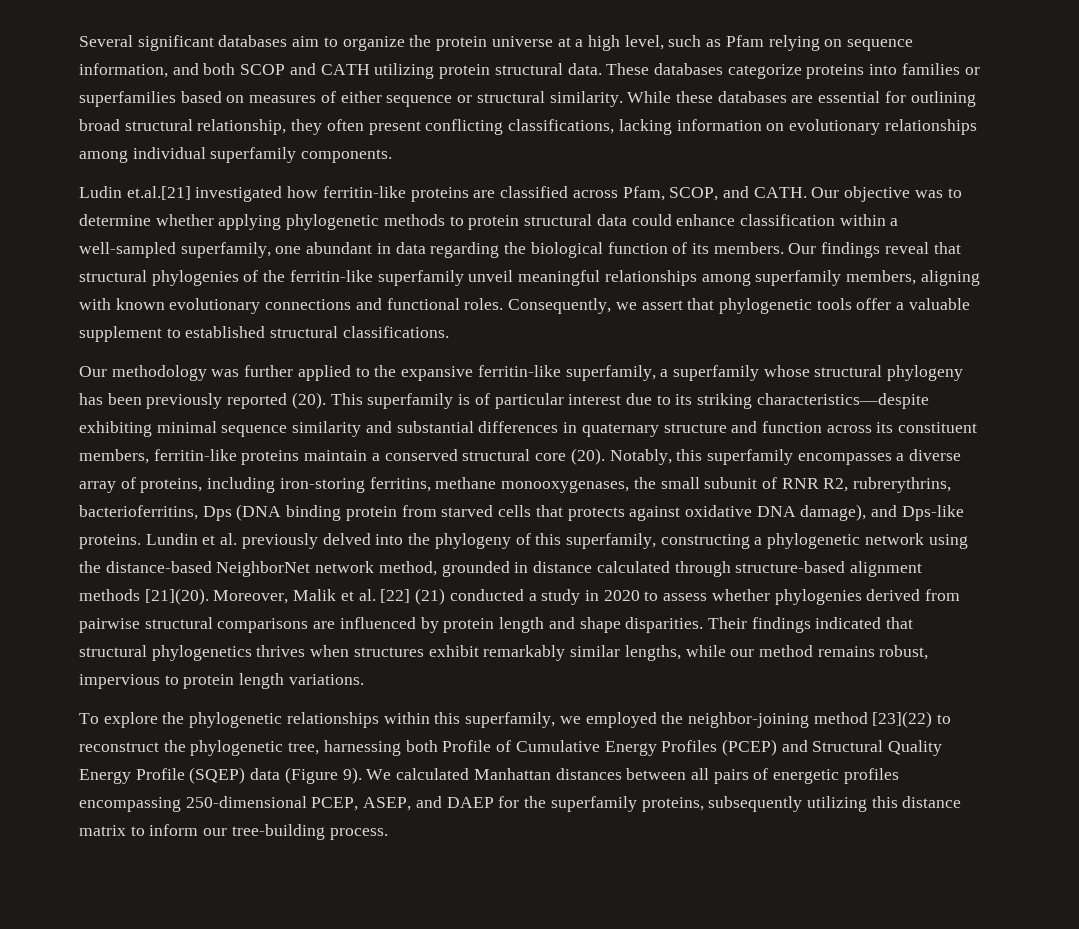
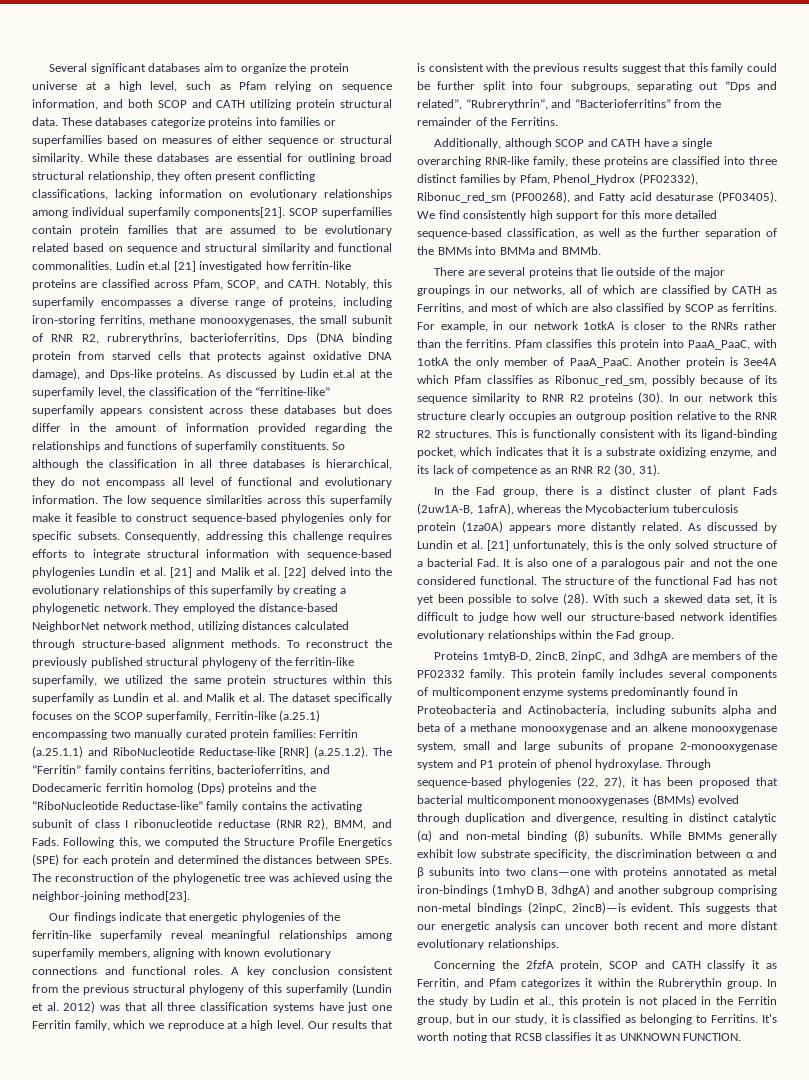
- While these databases are essential for outlining broad structural relationship, they often present conflicting classifications, lacking information on evolutionary relationships among individual superfamily components.
- Ludin et.al.[21] investigated how ferritin-like proteins are classified across Pfam, SCOP, and CATH.
+ While these databases are essential for outlining broad structural relationship, they often present conflicting classifications, lacking information on evolutionary relationships among individual superfamily components[21]. SCOP superfamilies contain protein families that are assumed to be evolutionary related based on sequence and structural similarity and functional commonalities. Ludin et.al [21] investigated how ferritin-like proteins are classified across Pfam, SCOP, and CATH.
- Our objective was to determine whether applying phylogenetic methods to protein structural data could enhance classification within a well-sampled superfamily, one abundant in data regarding the biological function of its members. Our findings reveal that structural phylogenies of the ferritin-like superfamily unveil meaningful relationships among superfamily members, aligning with known evolutionary connections and functional roles. Consequently, we assert that phylogenetic tools offer a valuable supplement to established structural classifications.
- Our methodology was further applied to the expansive ferritin-like superfamily, a superfamily whose structural phylogeny has been previously reported (20). This superfamily is of particular interest due to its striking characteristics—despite exhibiting minimal sequence similarity and substantial differences in quaternary structure and function across its constituent members, ferritin-like proteins maintain a conserved structural core (20).
- Notably, this superfamily encompasses a diverse array of proteins, including iron-storing ferritins, methane monooxygenases, the small subunit of RNR R2, rubrerythrins, bacterioferritins, Dps (DNA binding protein from starved cells that protects against oxidative DNA damage), and Dps-like proteins.
+ Notably, this superfamily encompasses a diverse range of proteins, including iron-storing ferritins, methane monooxygenases, the small subunit of RNR R2, rubrerythrins, bacterioferritins, Dps (DNA binding protein from starved cells that protects against oxidative DNA damage), and Dps-like proteins.
- Lundin et al. previously delved into the phylogeny of this superfamily, constructing a phylogenetic network using the distance-based NeighborNet network method, grounded in distance calculated through structure-based alignment methods [21](20). Moreover, Malik et al. [22] (21) conducted a study in 2020 to assess whether phylogenies derived from pairwise structural comparisons are influenced by protein length and shape disparities. Their findings indicated that structural phylogenetics thrives when structures exhibit remarkably similar lengths, while our method remains robust, impervious to protein length variations.
- To explore the phylogenetic relationships within this superfamily, we employed the neighbor-joining method [23](22) to reconstruct the phylogenetic tree, harnessing both Profile of Cumulative Energy Profiles (PCEP) and Structural Quality Energy Profile (SQEP) data (Figure 9). We calculated Manhattan distances between all pairs of energetic profiles encompassing 250-dimensional PCEP, ASEP, and DAEP for the superfamily proteins, subsequently utilizing this distance matrix to inform our tree-building process.
+ As discussed by Ludin et.al at the superfamily level, the classification of the “ferritine-like” superfamily appears consistent across these databases but does differ in the amount of information provided regarding the relationships and functions of superfamily constituents. So although the classification in all three databases is hierarchical, they do not encompass all level of functional and evolutionary information. The low sequence similarities across this superfamily make it feasible to construct sequence-based phylogenies only for specific subsets. Consequently, addressing this challenge requires efforts to integrate structural information with sequence-based phylogenies Lundin et al. [21] and Malik et al. [22] delved into the evolutionary relationships of this superfamily by creating a phylogenetic network. They employed the distance-based NeighborNet network method, utilizing distances calculated through structure-based alignment methods. To reconstruct the previously published structural phylogeny of the ferritin-like superfamily, we utilized the same protein structures within this superfamily as Lundin et al. and Malik et al. The dataset specifically focuses on the SCOP superfamily, Ferritin-like (a.25.1) encompassing two manually curated protein families: Ferritin (a.25.1.1) and RiboNucleotide Reductase-like [RNR] (a.25.1.2). The “Ferritin” family contains ferritins, bacterioferritins, and Dodecameric ferritin homolog (Dps) proteins and the “RiboNucleotide Reductase-like” family contains the activating subunit of class I ribonucleotide reductase (RNR R2), BMM, and Fads. Following this, we computed the Structure Profile Energetics (SPE) for each protein and determined the distances between SPEs. The reconstruction of the phylogenetic tree was achieved using the neighbor-joining method[23].
+ Our findings indicate that energetic phylogenies of the ferritin-like superfamily reveal meaningful relationships among superfamily members, aligning with known evolutionary connections and functional roles. A key conclusion consistent from the previous structural phylogeny of this superfamily (Lundin et al. 2012) was that all three classification systems have just one Ferritin family, which we reproduce at a high level. Our results that is consistent with the previous results suggest that this family could be further split into four subgroups, separating out “Dps and related”, “Rubrerythrin”, and “Bacterioferritins” from the remainder of the Ferritins.
+ Additionally, although SCOP and CATH have a single overarching RNR-like family, these proteins are classified into three distinct families by Pfam, Phenol_Hydrox (PF02332), Ribonuc_red_sm (PF00268), and Fatty acid desaturase (PF03405). We find consistently high support for this more detailed sequence-based classification, as well as the further separation of the BMMs into BMMa and BMMb.
+ There are several proteins that lie outside of the major groupings in our networks, all of which are classified by CATH as Ferritins, and most of which are also classified by SCOP as ferritins. For example, in our network 1otkA is closer to the RNRs rather than the ferritins. Pfam classifies this protein into PaaA_PaaC, with 1otkA the only member of PaaA_PaaC. Another protein is 3ee4A which Pfam classifies as Ribonuc_red_sm, possibly because of its sequence similarity to RNR R2 proteins (30). In our network this structure clearly occupies an outgroup position relative to the RNR R2 structures. This is functionally consistent with its ligand-binding pocket, which indicates that it is a substrate oxidizing enzyme, and its lack of competence as an RNR R2 (30, 31).
+ In the Fad group, there is a distinct cluster of plant Fads (2uw1A-B, 1afrA), whereas the Mycobacterium tuberculosis protein (1za0A) appears more distantly related. As discussed by Lundin et al. [21] unfortunately, this is the only solved structure of a bacterial Fad. It is also one of a paralogous pair and not the one considered functional. The structure of the functional Fad has not yet been possible to solve (28). With such a skewed data set, it is difficult to judge how well our structure-based network identifies evolutionary relationships within the Fad group.
+ Proteins 1mtyB-D, 2incB, 2inpC, and 3dhgA are members of the PF02332 family. This protein family includes several components of multicomponent enzyme systems predominantly found in Proteobacteria and Actinobacteria, including subunits alpha and beta of a methane monooxygenase and an alkene monooxygenase system, small and large subunits of propane 2-monooxygenase system and P1 protein of phenol hydroxylase. Through sequence-based phylogenies (22, 27), it has been proposed that bacterial multicomponent monooxygenases (BMMs) evolved through duplication and divergence, resulting in distinct catalytic (α) and non-metal binding (β) subunits. While BMMs generally exhibit low substrate specificity, the discrimination between α and β subunits into two clans—one with proteins annotated as metal iron-bindings (1mhyD B, 3dhgA) and another subgroup comprising non-metal bindings (2inpC, 2incB)—is evident. This suggests that our energetic analysis can uncover both recent and more distant evolutionary relationships.
+ Concerning the 2fzfA protein, SCOP and CATH classify it as Ferritin, and Pfam categorizes it within the Rubrerythin group. In the study by Ludin et al., this protein is not placed in the Ferritin group, but in our study, it is classified as belonging to Ferritins. It's worth noting that RCSB classifies it as UNKNOWN FUNCTION.

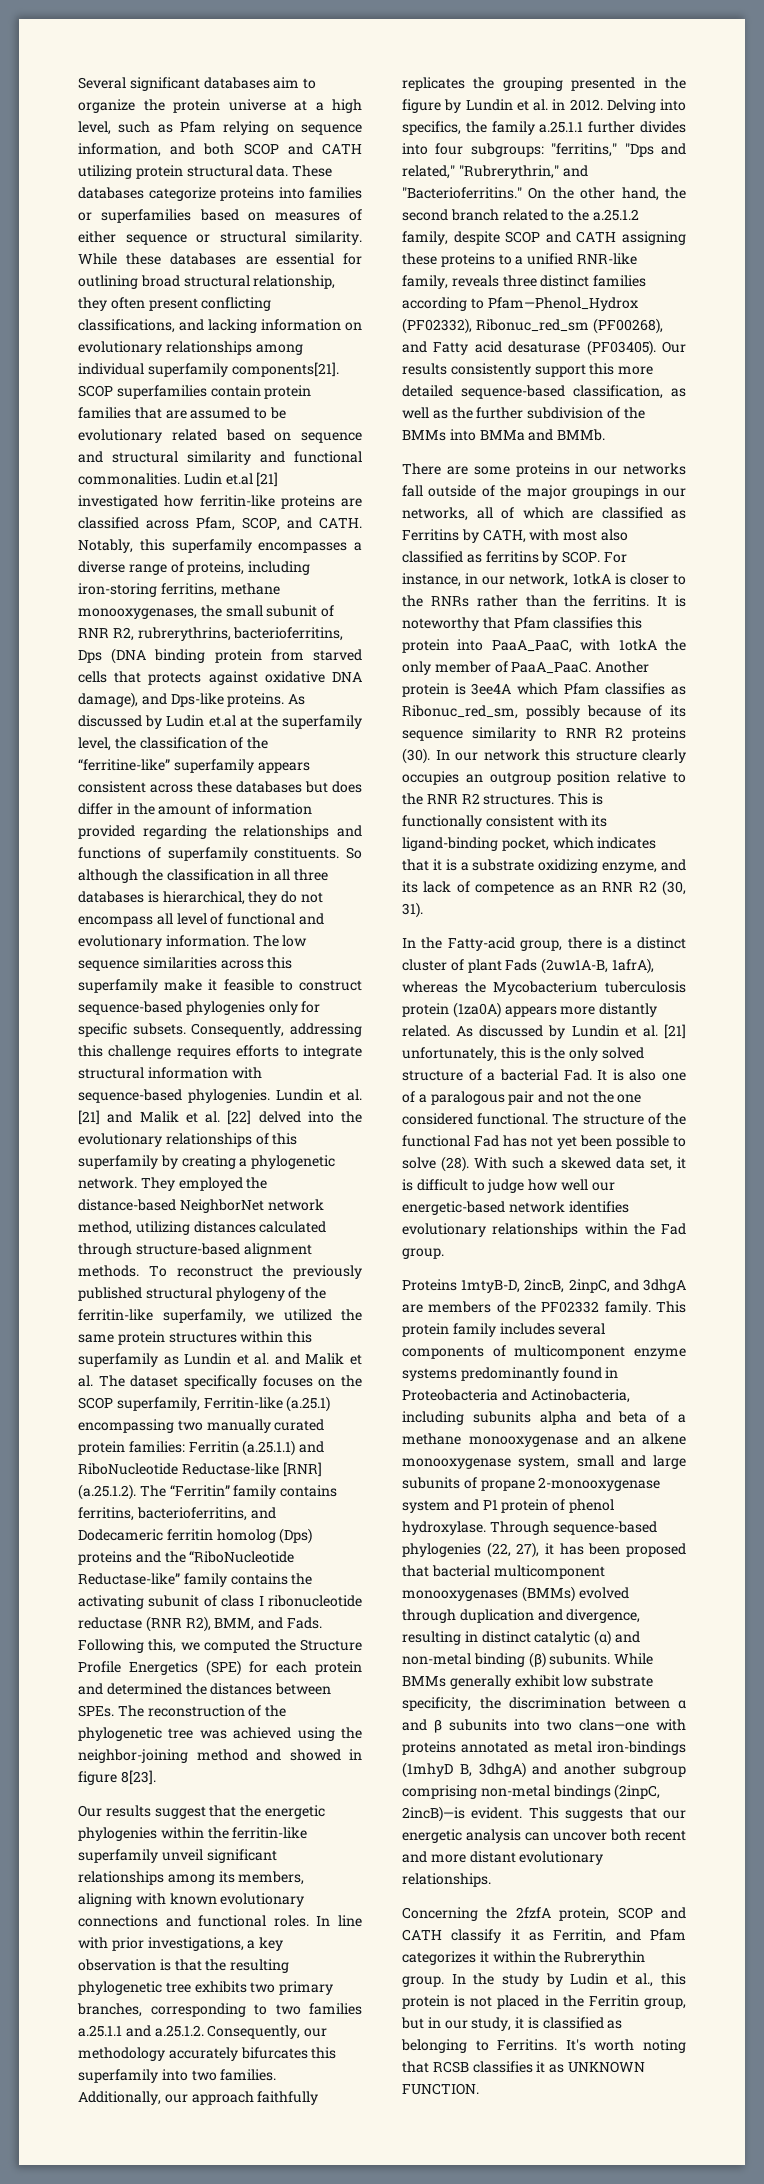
- While these databases are essential for outlining broad structural relationship, they often present conflicting classifications, lacking information on evolutionary relationships among individual superfamily components[21].
+ While these databases are essential for outlining broad structural relationship, they often present conflicting classifications, and lacking information on evolutionary relationships among individual superfamily components[21].
- Consequently, addressing this challenge requires efforts to integrate structural information with sequence-based phylogenies Lundin et al. [21] and Malik et al. [22] delved into the evolutionary relationships of this superfamily by creating a phylogenetic network.
+ Consequently, addressing this challenge requires efforts to integrate structural information with sequence-based phylogenies. Lundin et al. [21] and Malik et al. [22] delved into the evolutionary relationships of this superfamily by creating a phylogenetic network.
- The reconstruction of the phylogenetic tree was achieved using the neighbor-joining method[23].
- Our findings indicate that energetic phylogenies of the ferritin-like superfamily reveal meaningful relationships among superfamily members, aligning with known evolutionary connections and functional roles.
+ The reconstruction of the phylogenetic tree was achieved using the neighbor-joining method and showed in figure 8[23].
+ Our results suggest that the energetic phylogenies within the ferritin-like superfamily unveil significant relationships among its members, aligning with known evolutionary connections and functional roles.
- A key conclusion consistent from the previous structural phylogeny of this superfamily (Lundin et al. 2012) was that all three classification systems have just one Ferritin family, which we reproduce at a high level. Our results that is consistent with the previous results suggest that this family could be further split into four subgroups, separating out “Dps and related”, “Rubrerythrin”, and “Bacterioferritins” from the remainder of the Ferritins.
- Additionally, although SCOP and CATH have a single overarching RNR-like family, these proteins are classified into three distinct families by Pfam, Phenol_Hydrox (PF02332), Ribonuc_red_sm (PF00268), and Fatty acid desaturase (PF03405).
+ In line with prior investigations, a key observation is that the resulting phylogenetic tree exhibits two primary branches, corresponding to two families a.25.1.1 and a.25.1.2. Consequently, our methodology accurately bifurcates this superfamily into two families. Additionally, our approach faithfully replicates the grouping presented in the figure by Lundin et al. in 2012. Delving into specifics, the family a.25.1.1 further divides into four subgroups: "ferritins," "Dps and related," "Rubrerythrin," and "Bacterioferritins." On the other hand, the second branch related to the a.25.1.2 family, despite SCOP and CATH assigning these proteins to a unified RNR-like family, reveals three distinct families according to Pfam—Phenol_Hydrox (PF02332), Ribonuc_red_sm (PF00268), and Fatty acid desaturase (PF03405).
- We find consistently high support for this more detailed sequence-based classification, as well as the further separation of the BMMs into BMMa and BMMb.
+ Our results consistently support this more detailed sequence-based classification, as well as the further subdivision of the BMMs into BMMa and BMMb.
- There are several proteins that lie outside of the major groupings in our networks, all of which are classified by CATH as Ferritins, and most of which are also classified by SCOP as ferritins. For example, in our network 1otkA is closer to the RNRs rather than the ferritins.
+ There are some proteins in our networks fall outside of the major groupings in our networks, all of which are classified as Ferritins by CATH, with most also classified as ferritins by SCOP. For instance, in our network, 1otkA is closer to the RNRs rather than the ferritins.
- Pfam classifies this protein into PaaA_PaaC, with 1otkA the only member of PaaA_PaaC.
+ It is noteworthy that Pfam classifies this protein into PaaA_PaaC, with 1otkA the only member of PaaA_PaaC.
- In the Fad group, there is a distinct cluster of plant Fads (2uw1A-B, 1afrA), whereas the Mycobacterium tuberculosis protein (1za0A) appears more distantly related.
+ In the Fatty-acid group, there is a distinct cluster of plant Fads (2uw1A-B, 1afrA), whereas the Mycobacterium tuberculosis protein (1za0A) appears more distantly related.
- With such a skewed data set, it is difficult to judge how well our structure-based network identifies evolutionary relationships within the Fad group.
+ With such a skewed data set, it is difficult to judge how well our energetic-based network identifies evolutionary relationships within the Fad group.

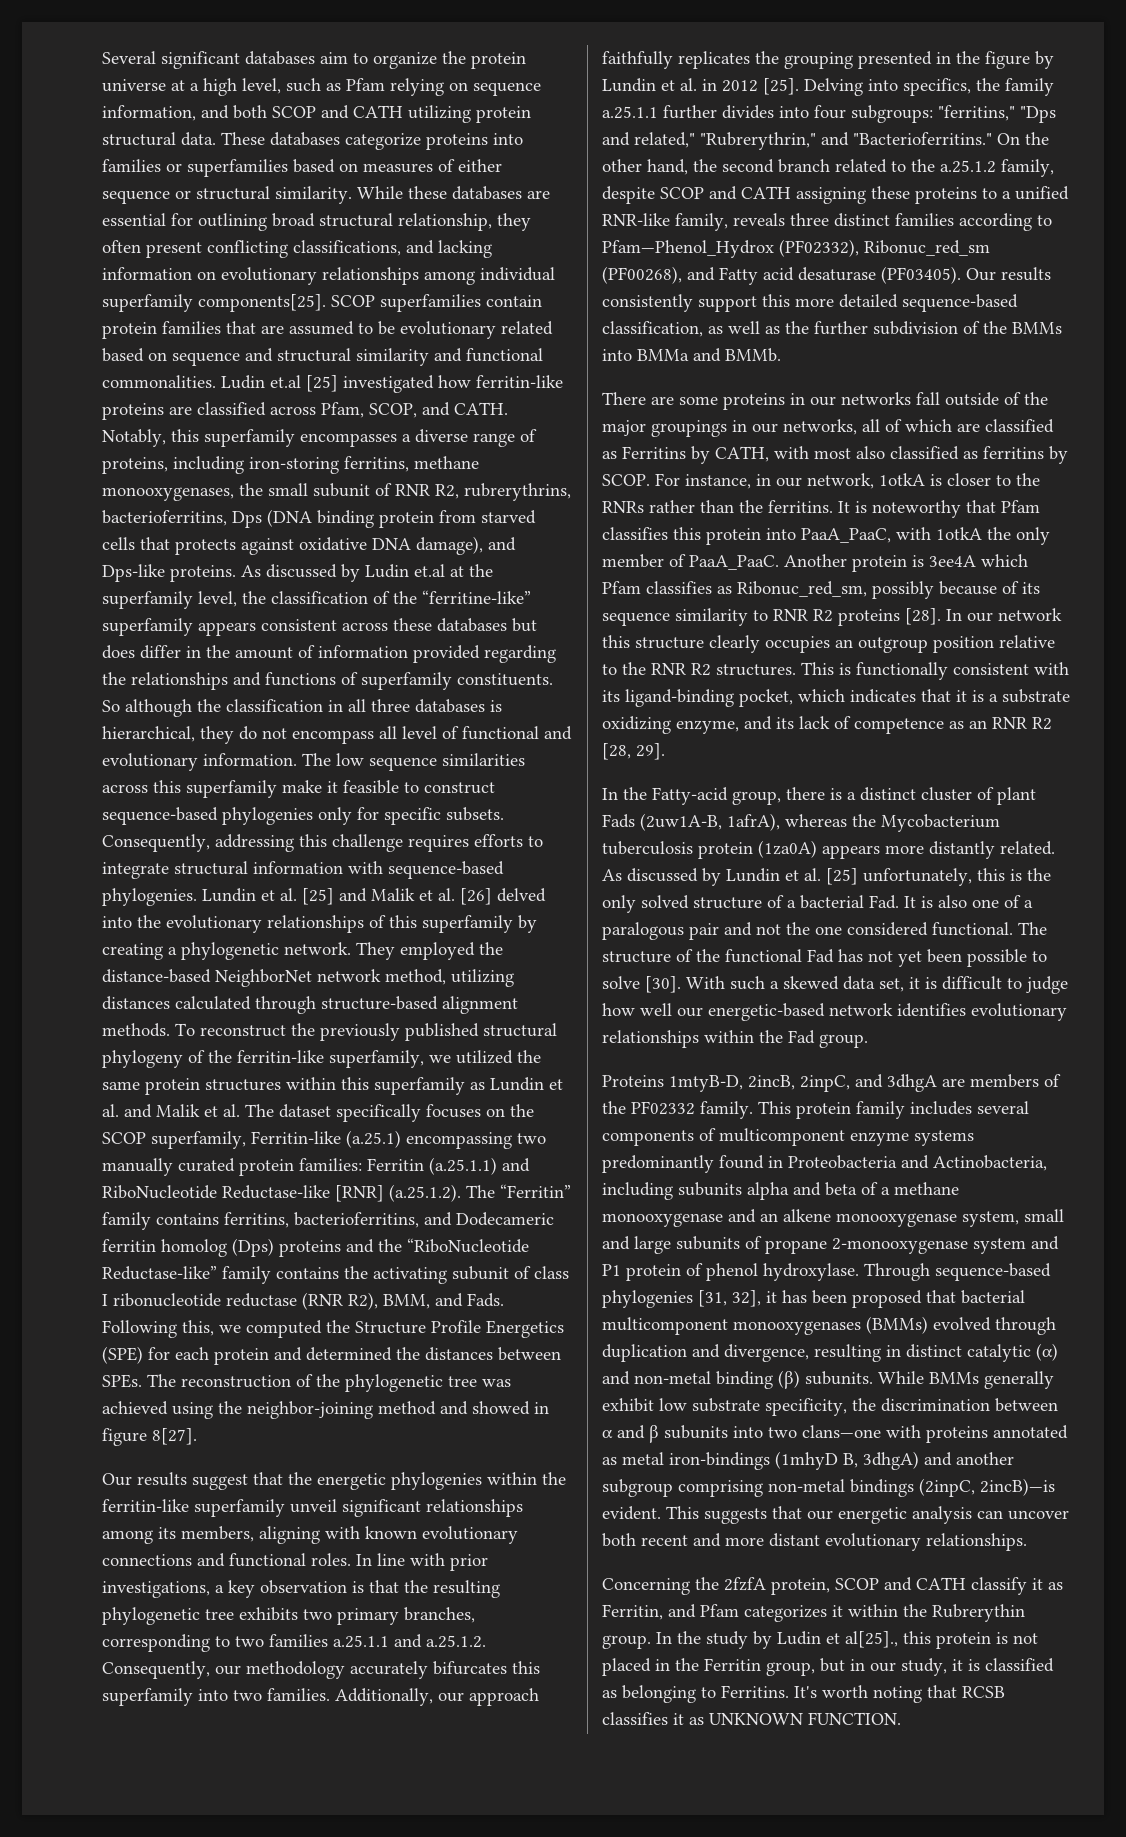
- While these databases are essential for outlining broad structural relationship, they often present conflicting classifications, and lacking information on evolutionary relationships among individual superfamily components[21].
+ While these databases are essential for outlining broad structural relationship, they often present conflicting classifications, and lacking information on evolutionary relationships among individual superfamily components[25].
- Ludin et.al [21] investigated how ferritin-like proteins are classified across Pfam, SCOP, and CATH.
+ Ludin et.al [25] investigated how ferritin-like proteins are classified across Pfam, SCOP, and CATH.
- Lundin et al. [21] and Malik et al. [22] delved into the evolutionary relationships of this superfamily by creating a phylogenetic network.
+ Lundin et al. [25] and Malik et al. [26] delved into the evolutionary relationships of this superfamily by creating a phylogenetic network.
- The reconstruction of the phylogenetic tree was achieved using the neighbor-joining method and showed in figure 8[23].
+ The reconstruction of the phylogenetic tree was achieved using the neighbor-joining method and showed in figure 8[27].
- Additionally, our approach faithfully replicates the grouping presented in the figure by Lundin et al. in 2012.
+ Additionally, our approach faithfully replicates the grouping presented in the figure by Lundin et al. in 2012 [25].
- Another protein is 3ee4A which Pfam classifies as Ribonuc_red_sm, possibly because of its sequence similarity to RNR R2 proteins (30).
+ Another protein is 3ee4A which Pfam classifies as Ribonuc_red_sm, possibly because of its sequence similarity to RNR R2 proteins [28].
- This is functionally consistent with its ligand-binding pocket, which indicates that it is a substrate oxidizing enzyme, and its lack of competence as an RNR R2 (30, 31).
+ This is functionally consistent with its ligand-binding pocket, which indicates that it is a substrate oxidizing enzyme, and its lack of competence as an RNR R2 [28, 29].
- As discussed by Lundin et al. [21] unfortunately, this is the only solved structure of a bacterial Fad. It is also one of a paralogous pair and not the one considered functional.
+ As discussed by Lundin et al. [25] unfortunately, this is the only solved structure of a bacterial Fad. It is also one of a paralogous pair and not the one considered functional.
- The structure of the functional Fad has not yet been possible to solve (28).
+ The structure of the functional Fad has not yet been possible to solve [30].
- Through sequence-based phylogenies (22, 27), it has been proposed that bacterial multicomponent monooxygenases (BMMs) evolved through duplication and divergence, resulting in distinct catalytic (α) and non-metal binding (β) subunits.
+ Through sequence-based phylogenies [31, 32], it has been proposed that bacterial multicomponent monooxygenases (BMMs) evolved through duplication and divergence, resulting in distinct catalytic (α) and non-metal binding (β) subunits.
- In the study by Ludin et al., this protein is not placed in the Ferritin group, but in our study, it is classified as belonging to Ferritins.
+ In the study by Ludin et al[25]., this protein is not placed in the Ferritin group, but in our study, it is classified as belonging to Ferritins.

